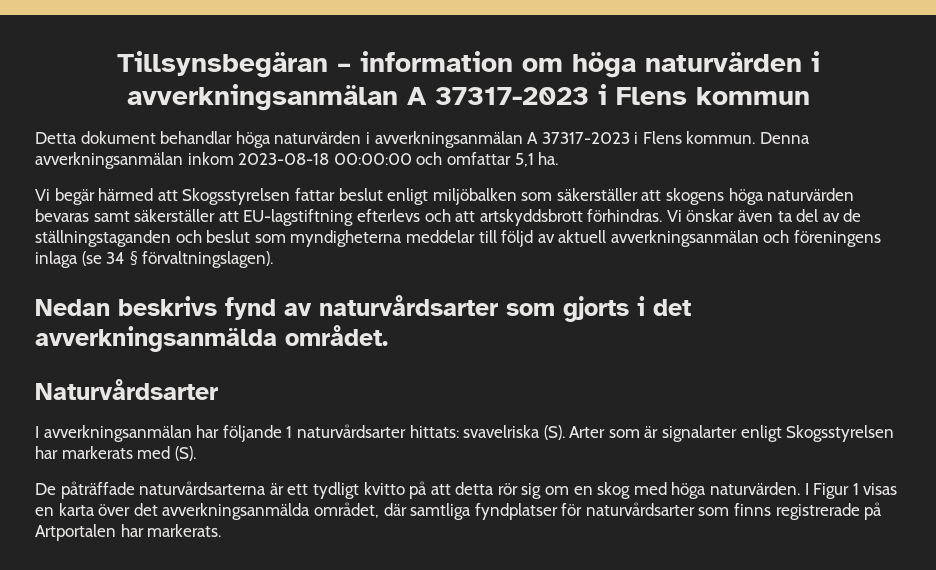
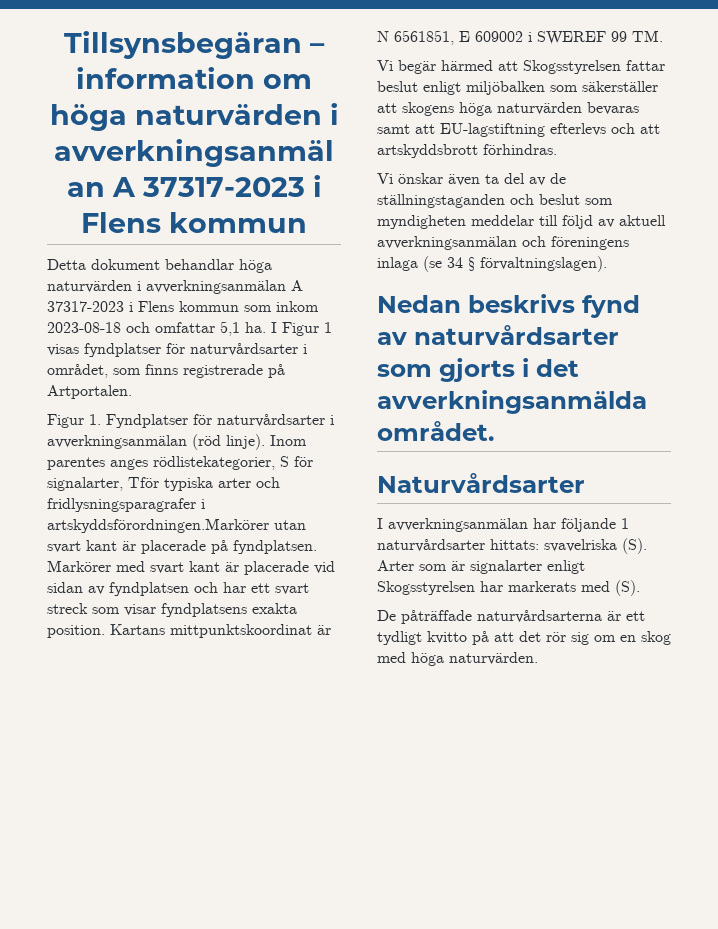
- Detta dokument behandlar höga naturvärden i avverkningsanmälan A 37317-2023 i Flens kommun. Denna avverkningsanmälan inkom 2023-08-18 00:00:00 och omfattar 5,1 ha.
+ Detta dokument behandlar höga naturvärden i avverkningsanmälan A 37317-2023 i Flens kommun som inkom 2023-08-18 och omfattar 5,1 ha. I Figur 1 visas fyndplatser för naturvårdsarter i området, som finns registrerade på Artportalen.
+ Figur 1. Fyndplatser för naturvårdsarter i avverkningsanmälan (röd linje). Inom parentes anges rödlistekategorier, S för signalarter, Tför typiska arter och fridlysningsparagrafer i artskyddsförordningen.Markörer utan svart kant är placerade på fyndplatsen. Markörer med svart kant är placerade vid sidan av fyndplatsen och har ett svart streck som visar fyndplatsens exakta position. Kartans mittpunktskoordinat är N 6561851, E 609002 i SWEREF 99 TM.
- Vi begär härmed att Skogsstyrelsen fattar beslut enligt miljöbalken som säkerställer att skogens höga naturvärden bevaras samt säkerställer att EU-lagstiftning efterlevs och att artskyddsbrott förhindras. Vi önskar även ta del av de ställningstaganden och beslut som myndigheterna meddelar till följd av aktuell avverkningsanmälan och föreningens inlaga (se 34 § förvaltningslagen).
+ Vi begär härmed att Skogsstyrelsen fattar beslut enligt miljöbalken som säkerställer att skogens höga naturvärden bevaras samt att EU-lagstiftning efterlevs och att artskyddsbrott förhindras.
+ Vi önskar även ta del av de ställningstaganden och beslut som myndigheten meddelar till följd av aktuell avverkningsanmälan och föreningens inlaga (se 34 § förvaltningslagen).
- De påträffade naturvårdsarterna är ett tydligt kvitto på att detta rör sig om en skog med höga naturvärden. I Figur 1 visas en karta över det avverkningsanmälda området, där samtliga fyndplatser för naturvårdsarter som finns registrerade på Artportalen har markerats.
+ De påträffade naturvårdsarterna är ett tydligt kvitto på att det rör sig om en skog med höga naturvärden.

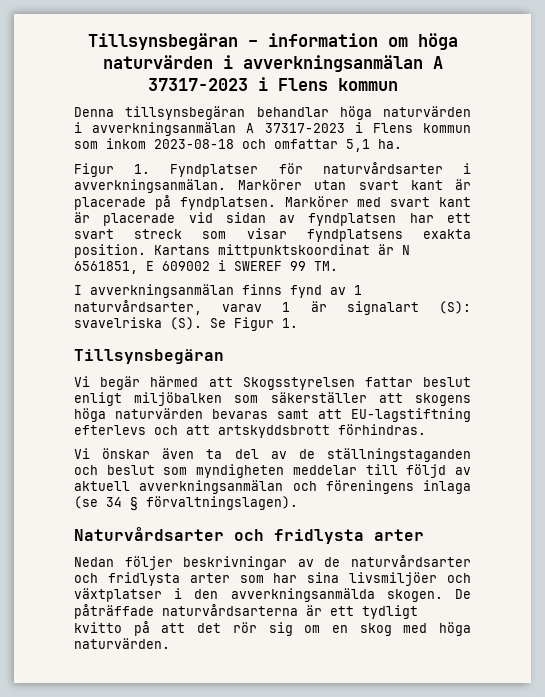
- Detta dokument behandlar höga naturvärden i avverkningsanmälan A 37317-2023 i Flens kommun som inkom 2023-08-18 och omfattar 5,1 ha. I Figur 1 visas fyndplatser för naturvårdsarter i området, som finns registrerade på Artportalen.
+ Denna tillsynsbegäran behandlar höga naturvärden i avverkningsanmälan A 37317-2023 i Flens kommun som inkom 2023-08-18 och omfattar 5,1 ha.
- Figur 1. Fyndplatser för naturvårdsarter i avverkningsanmälan (röd linje). Inom parentes anges rödlistekategorier, S för signalarter, Tför typiska arter och fridlysningsparagrafer i artskyddsförordningen.Markörer utan svart kant är placerade på fyndplatsen.
+ Figur 1. Fyndplatser för naturvårdsarter i avverkningsanmälan. Markörer utan svart kant är placerade på fyndplatsen.
- Markörer med svart kant är placerade vid sidan av fyndplatsen och har ett svart streck som visar fyndplatsens exakta position.
+ Markörer med svart kant är placerade vid sidan av fyndplatsen har ett svart streck som visar fyndplatsens exakta position.
+ I avverkningsanmälan finns fynd av 1 naturvårdsarter, varav 1 är signalart (S): svavelriska (S). Se Figur 1.
+ Tillsynsbegäran
- Nedan beskrivs fynd av naturvårdsarter som gjorts i det avverkningsanmälda området.
- Naturvårdsarter
- I avverkningsanmälan har följande 1 naturvårdsarter hittats: svavelriska (S). Arter som är signalarter enligt Skogsstyrelsen har markerats med (S).
- De påträffade naturvårdsarterna är ett tydligt kvitto på att det rör sig om en skog med höga naturvärden.
+ Naturvårdsarter och fridlysta arter
+ Nedan följer beskrivningar av de naturvårdsarter och fridlysta arter som har sina livsmiljöer och växtplatser i den avverkningsanmälda skogen. De påträffade naturvårdsarterna är ett tydligt kvitto på att det rör sig om en skog med höga naturvärden.

